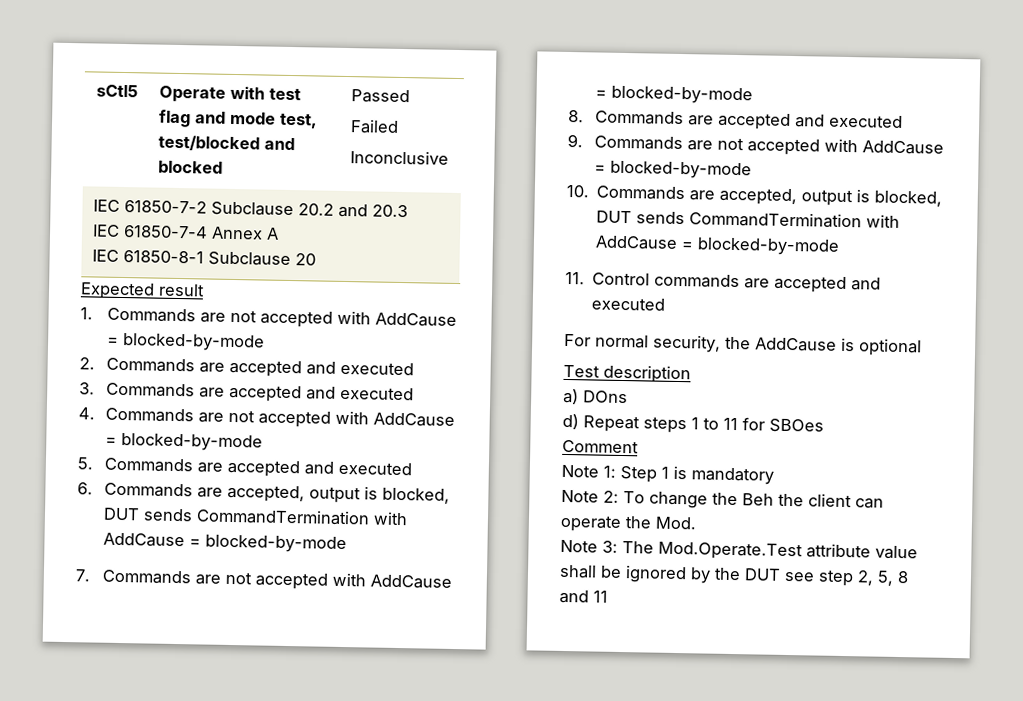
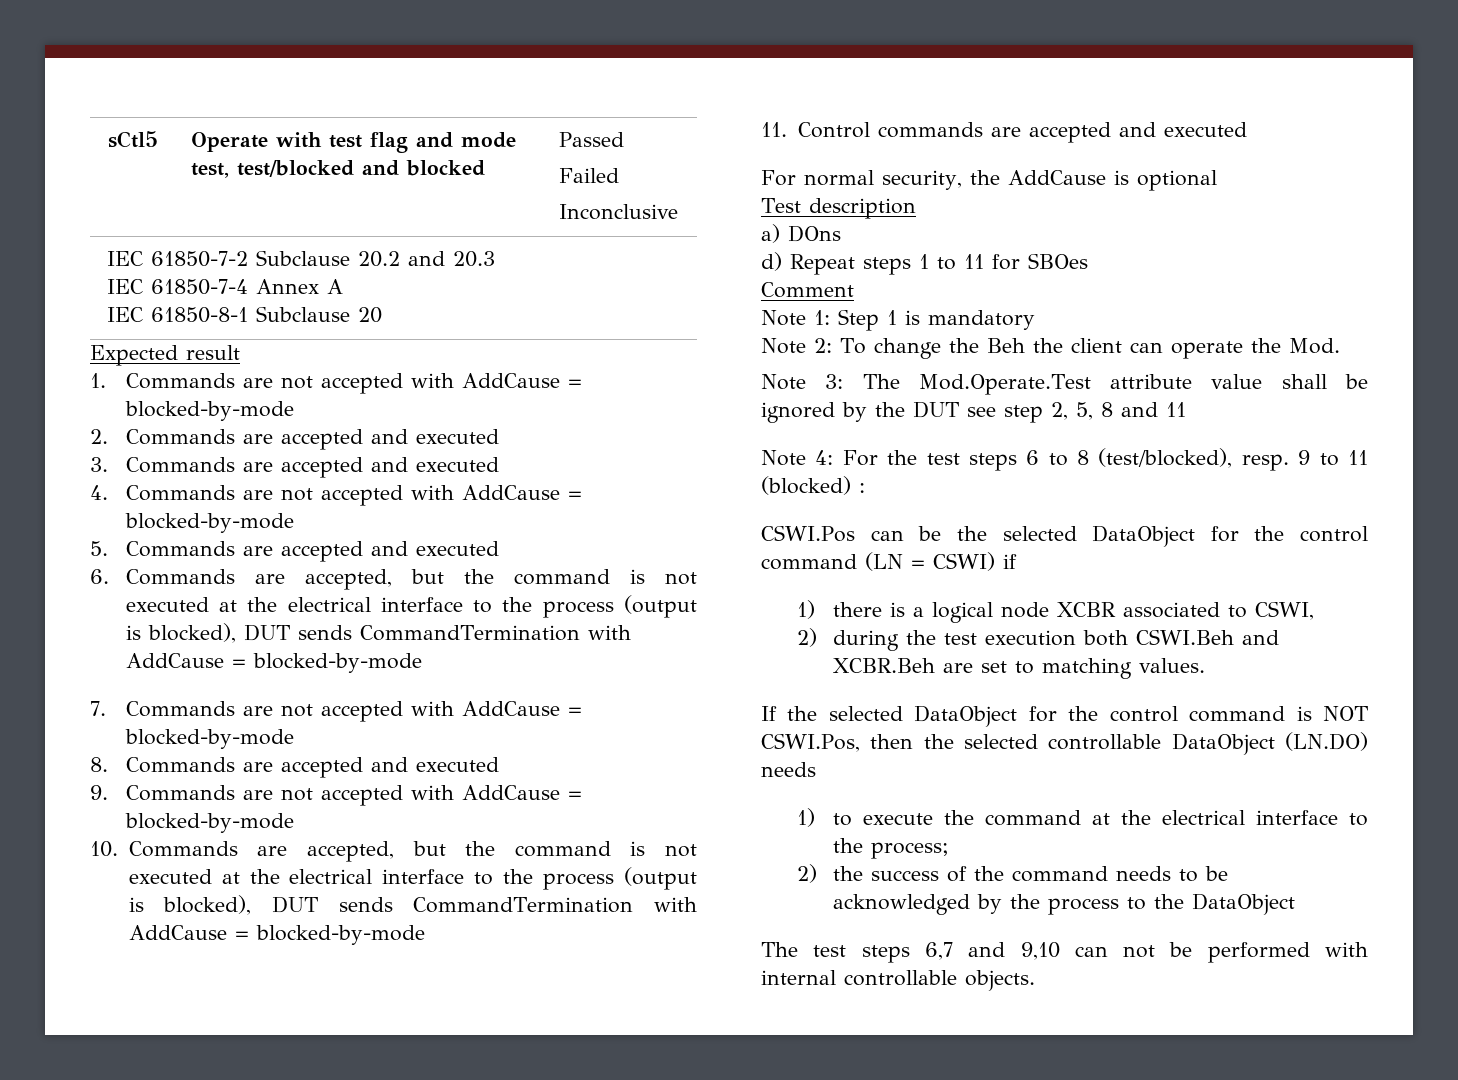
- 6. Commands are accepted, output is blocked, DUT sends CommandTermination with AddCause = blocked-by-mode
+ 6. Commands are accepted, but the command is not executed at the electrical interface to the process (output is blocked), DUT sends CommandTermination with AddCause = blocked-by-mode
- 10. Commands are accepted, output is blocked, DUT sends CommandTermination with AddCause = blocked-by-mode
+ 10. Commands are accepted, but the command is not executed at the electrical interface to the process (output is blocked), DUT sends CommandTermination with AddCause = blocked-by-mode
+ Note 4: For the test steps 6 to 8 (test/blocked), resp. 9 to 11 (blocked) :
+ CSWI.Pos can be the selected DataObject for the control command (LN = CSWI) if
+ 1) there is a logical node XCBR associated to CSWI,
+ 2) during the test execution both CSWI.Beh and XCBR.Beh are set to matching values.
+ If the selected DataObject for the control command is NOT CSWI.Pos, then the selected controllable DataObject (LN.DO) needs
+ 1) to execute the command at the electrical interface to the process;
+ 2) the success of the command needs to be acknowledged by the process to the DataObject
+ The test steps 6,7 and 9,10 can not be performed with internal controllable objects.

